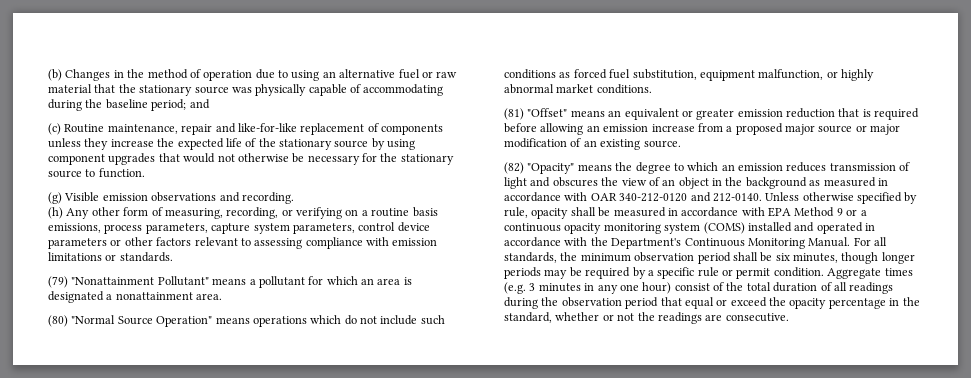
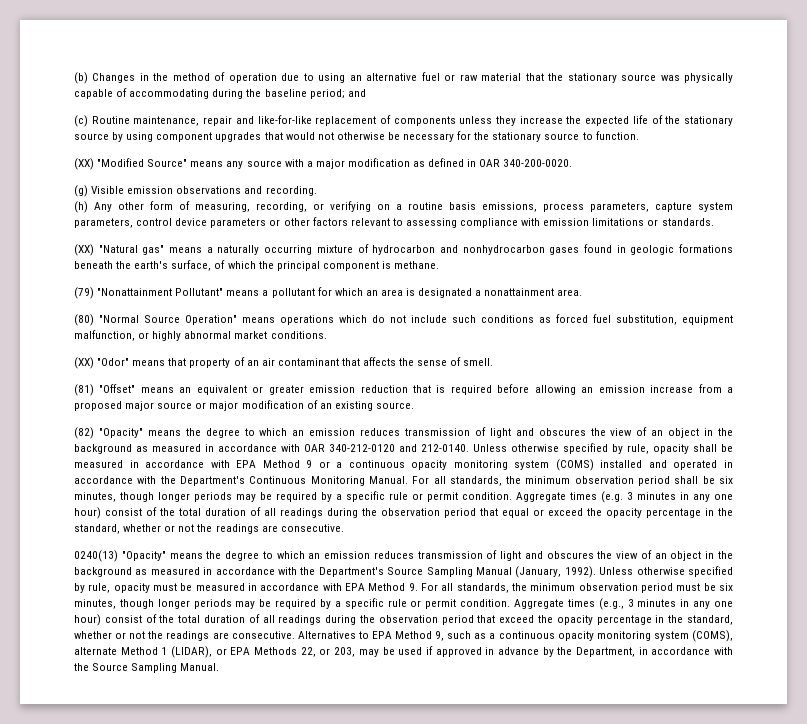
+ (XX) "Modified Source" means any source with a major modification as defined in OAR 340-200-0020.
+ (XX) "Natural gas" means a naturally occurring mixture of hydrocarbon and nonhydrocarbon gases found in geologic formations beneath the earth's surface, of which the principal component is methane.
+ (XX) "Odor" means that property of an air contaminant that affects the sense of smell.
+ 0240(13) "Opacity" means the degree to which an emission reduces transmission of light and obscures the view of an object in the background as measured in accordance with the Department's Source Sampling Manual (January, 1992). Unless otherwise specified by rule, opacity must be measured in accordance with EPA Method 9. For all standards, the minimum observation period must be six minutes, though longer periods may be required by a specific rule or permit condition. Aggregate times (e.g., 3 minutes in any one hour) consist of the total duration of all readings during the observation period that exceed the opacity percentage in the standard, whether or not the readings are consecutive. Alternatives to EPA Method 9, such as a continuous opacity monitoring system (COMS), alternate Method 1 (LIDAR), or EPA Methods 22, or 203, may be used if approved in advance by the Department, in accordance with the Source Sampling Manual.

